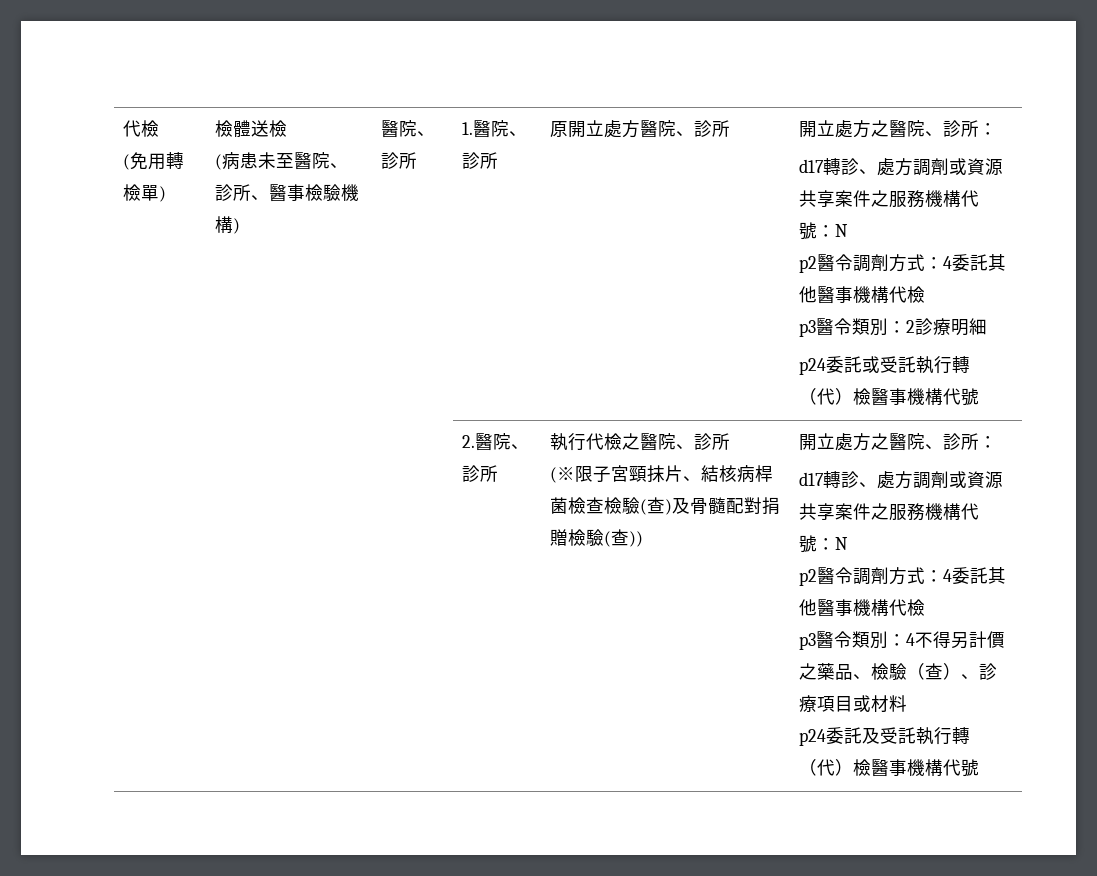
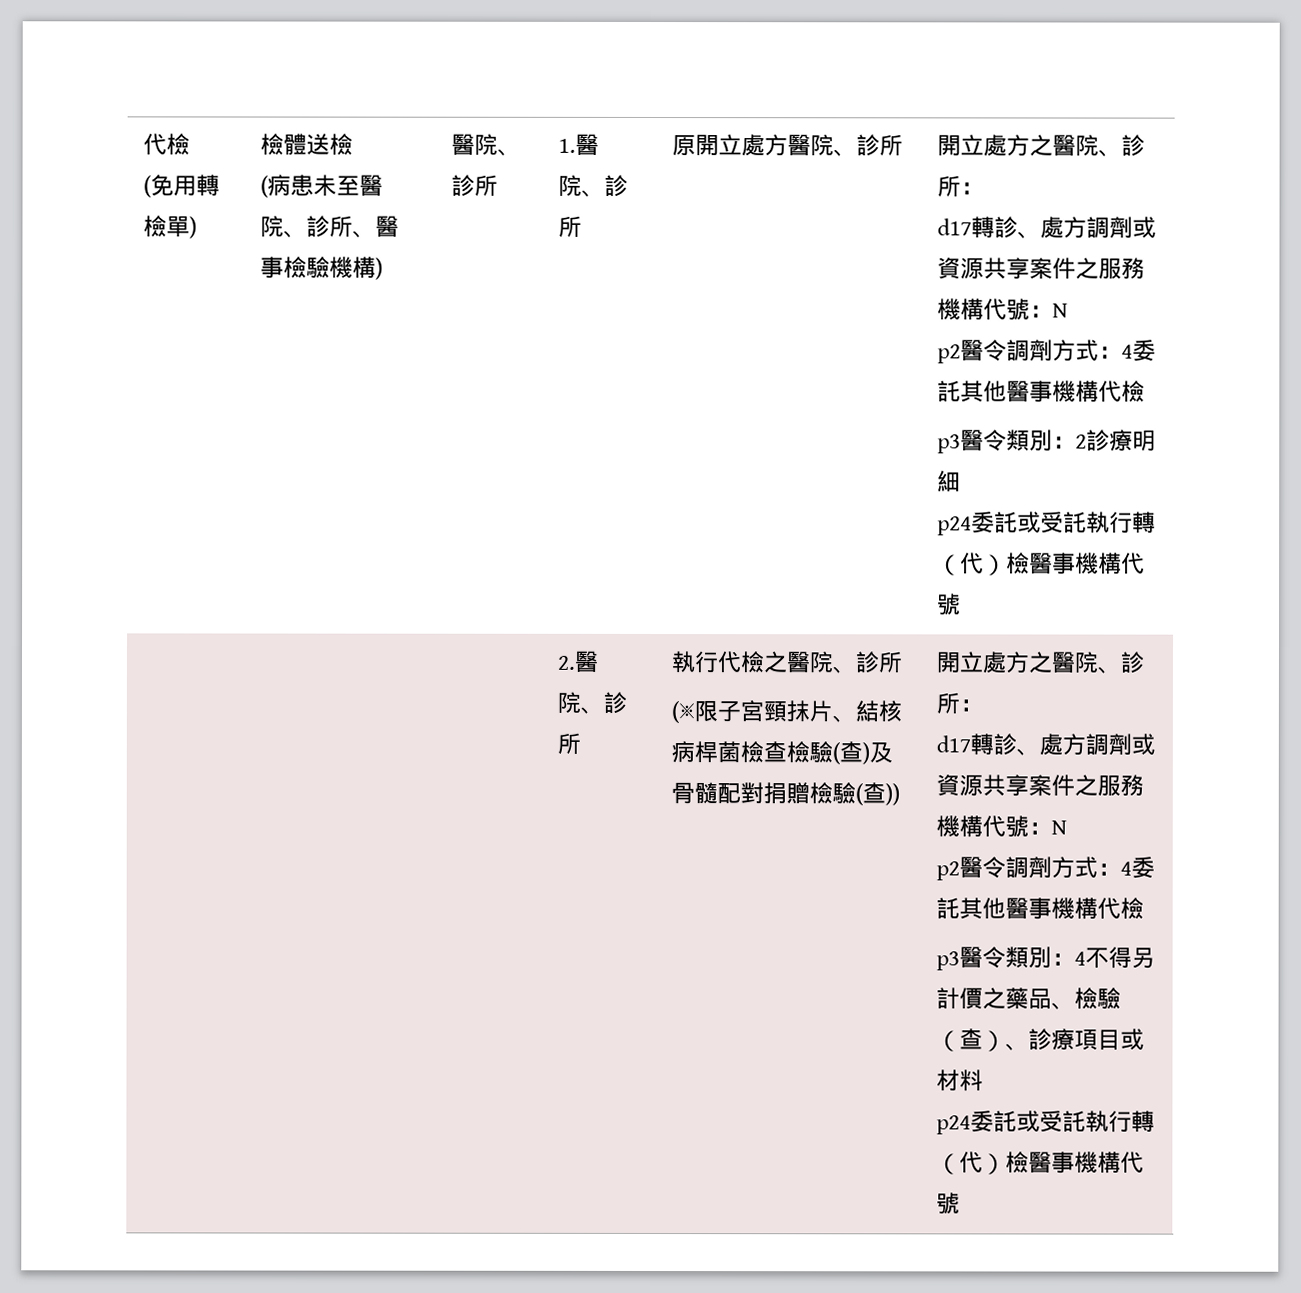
  p3醫令類別：4不得另計價之藥品、檢驗（查）、診療項目或材料
- p24委託及受託執行轉（代）檢醫事機構代號
+ p24委託或受託執行轉（代）檢醫事機構代號

